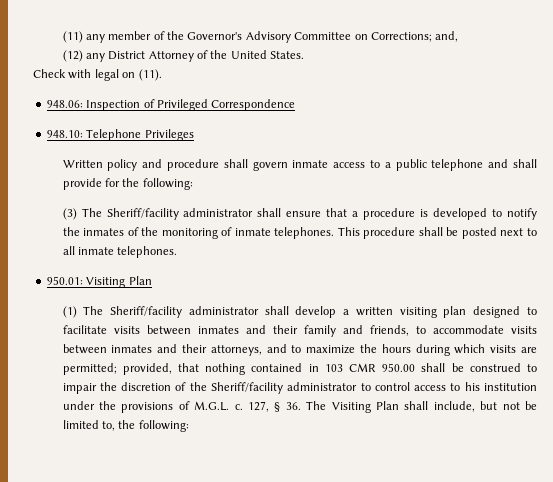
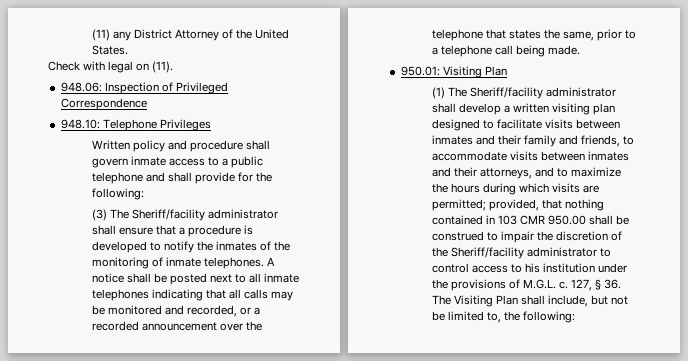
- (11) any member of the Governor's Advisory Committee on Corrections; and,
- (12) any District Attorney of the United States.
+ (11) any District Attorney of the United States.
- This procedure shall be posted next to all inmate telephones.
+ A notice shall be posted next to all inmate telephones indicating that all calls may be monitored and recorded, or a recorded announcement over the telephone that states the same, prior to a telephone call being made.

